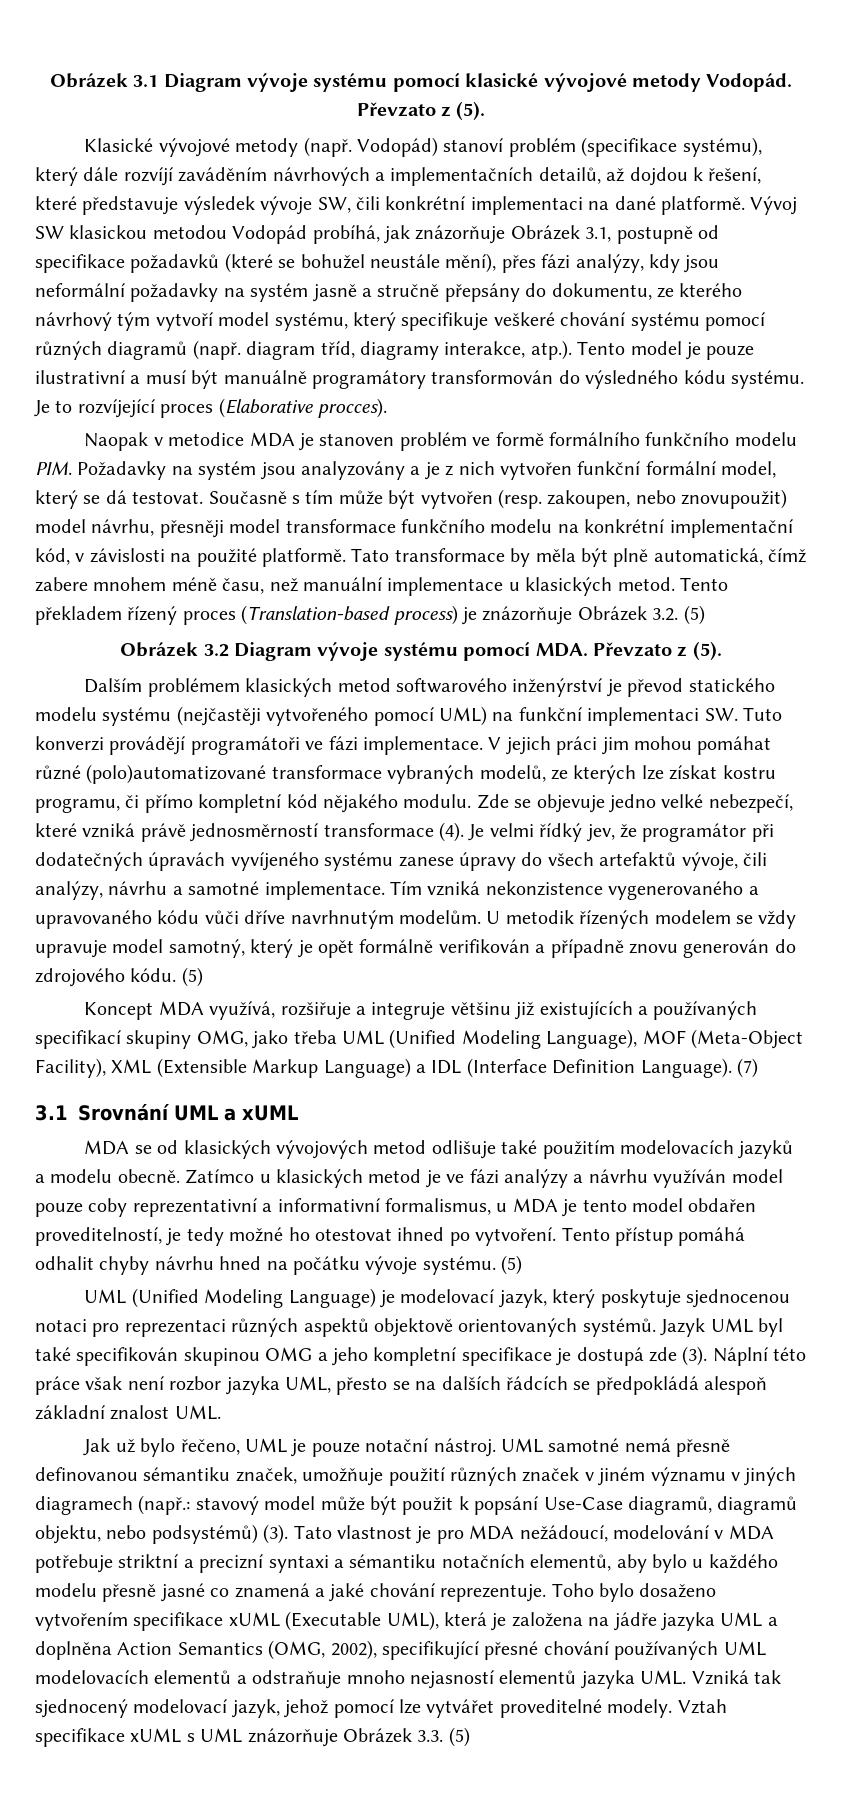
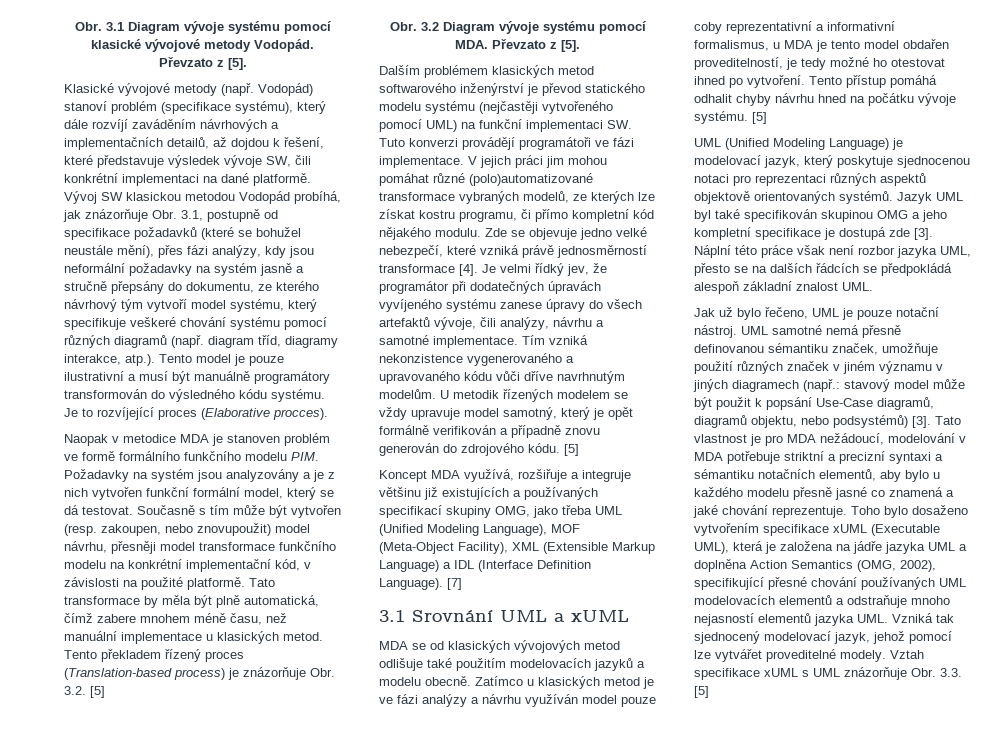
- Obrázek 3.1 Diagram vývoje systému pomocí klasické vývojové metody Vodopád. Převzato z (5).
+ Obr. 3.1 Diagram vývoje systému pomocí klasické vývojové metody Vodopád. Převzato z [5].
- Vývoj SW klasickou metodou Vodopád probíhá, jak znázorňuje Obrázek 3.1, postupně od specifikace požadavků (které se bohužel neustále mění), přes fázi analýzy, kdy jsou neformální požadavky na systém jasně a stručně přepsány do dokumentu, ze kterého návrhový tým vytvoří model systému, který specifikuje veškeré chování systému pomocí různých diagramů (např. diagram tříd, diagramy interakce, atp.). Tento model je pouze ilustrativní a musí být manuálně programátory transformován do výsledného kódu systému.
+ Vývoj SW klasickou metodou Vodopád probíhá, jak znázorňuje Obr. 3.1, postupně od specifikace požadavků (které se bohužel neustále mění), přes fázi analýzy, kdy jsou neformální požadavky na systém jasně a stručně přepsány do dokumentu, ze kterého návrhový tým vytvoří model systému, který specifikuje veškeré chování systému pomocí různých diagramů (např. diagram tříd, diagramy interakce, atp.). Tento model je pouze ilustrativní a musí být manuálně programátory transformován do výsledného kódu systému.
- Tento překladem řízený proces (Translation-based process) je znázorňuje Obrázek 3.2. (5)
- Obrázek 3.2 Diagram vývoje systému pomocí MDA. Převzato z (5).
+ Tento překladem řízený proces (Translation-based process) je znázorňuje Obr. 3.2. [5]
+ Obr. 3.2 Diagram vývoje systému pomocí MDA. Převzato z [5].
- Zde se objevuje jedno velké nebezpečí, které vzniká právě jednosměrností transformace (4).
+ Zde se objevuje jedno velké nebezpečí, které vzniká právě jednosměrností transformace [4].
- U metodik řízených modelem se vždy upravuje model samotný, který je opět formálně verifikován a případně znovu generován do zdrojového kódu. (5)
+ U metodik řízených modelem se vždy upravuje model samotný, který je opět formálně verifikován a případně znovu generován do zdrojového kódu. [5]
- (7)
+ [7]
- Tento přístup pomáhá odhalit chyby návrhu hned na počátku vývoje systému. (5)
+ Tento přístup pomáhá odhalit chyby návrhu hned na počátku vývoje systému. [5]
- Jazyk UML byl také specifikován skupinou OMG a jeho kompletní specifikace je dostupá zde (3).
+ Jazyk UML byl také specifikován skupinou OMG a jeho kompletní specifikace je dostupá zde [3].
- UML samotné nemá přesně definovanou sémantiku značek, umožňuje použití různých značek v jiném významu v jiných diagramech (např.: stavový model může být použit k popsání Use-Case diagramů, diagramů objektu, nebo podsystémů) (3).
+ UML samotné nemá přesně definovanou sémantiku značek, umožňuje použití různých značek v jiném významu v jiných diagramech (např.: stavový model může být použit k popsání Use-Case diagramů, diagramů objektu, nebo podsystémů) [3].
- Vztah specifikace xUML s UML znázorňuje Obrázek 3.3. (5)
+ Vztah specifikace xUML s UML znázorňuje Obr. 3.3. [5]

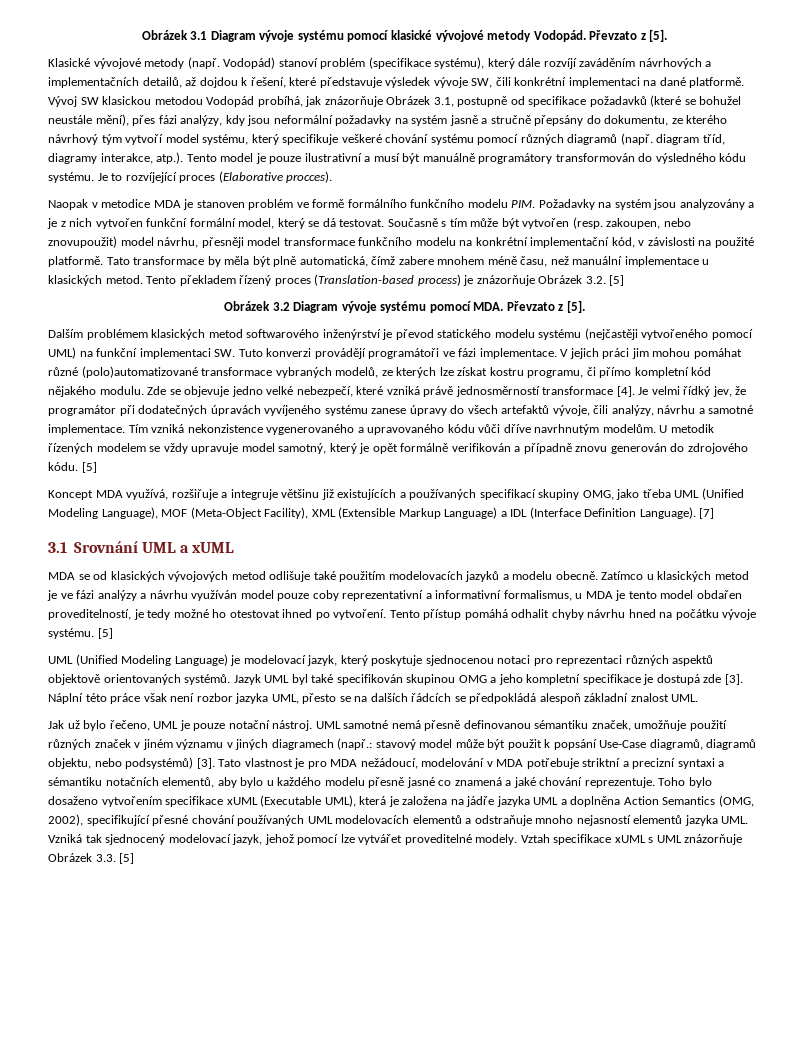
- Obr. 3.1 Diagram vývoje systému pomocí klasické vývojové metody Vodopád.
+ Obrázek 3.1 Diagram vývoje systému pomocí klasické vývojové metody Vodopád.
- Vývoj SW klasickou metodou Vodopád probíhá, jak znázorňuje Obr. 3.1, postupně od specifikace požadavků (které se bohužel neustále mění), přes fázi analýzy, kdy jsou neformální požadavky na systém jasně a stručně přepsány do dokumentu, ze kterého návrhový tým vytvoří model systému, který specifikuje veškeré chování systému pomocí různých diagramů (např. diagram tříd, diagramy interakce, atp.). Tento model je pouze ilustrativní a musí být manuálně programátory transformován do výsledného kódu systému.
+ Vývoj SW klasickou metodou Vodopád probíhá, jak znázorňuje Obrázek 3.1, postupně od specifikace požadavků (které se bohužel neustále mění), přes fázi analýzy, kdy jsou neformální požadavky na systém jasně a stručně přepsány do dokumentu, ze kterého návrhový tým vytvoří model systému, který specifikuje veškeré chování systému pomocí různých diagramů (např. diagram tříd, diagramy interakce, atp.). Tento model je pouze ilustrativní a musí být manuálně programátory transformován do výsledného kódu systému.
- Tento překladem řízený proces (Translation-based process) je znázorňuje Obr. 3.2. [5]
+ Tento překladem řízený proces (Translation-based process) je znázorňuje Obrázek 3.2. [5]
- Obr. 3.2 Diagram vývoje systému pomocí MDA. Převzato z [5].
+ Obrázek 3.2 Diagram vývoje systému pomocí MDA. Převzato z [5].
- Vztah specifikace xUML s UML znázorňuje Obr. 3.3. [5]
+ Vztah specifikace xUML s UML znázorňuje Obrázek 3.3. [5]

